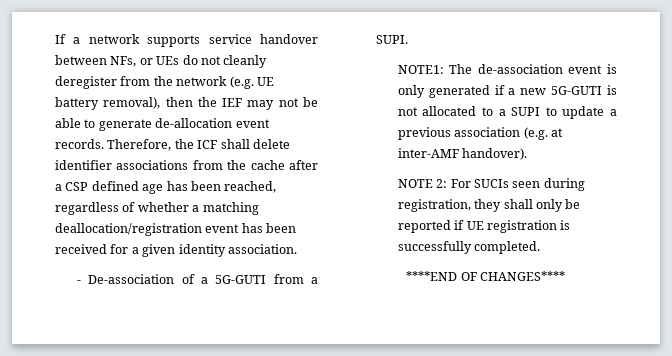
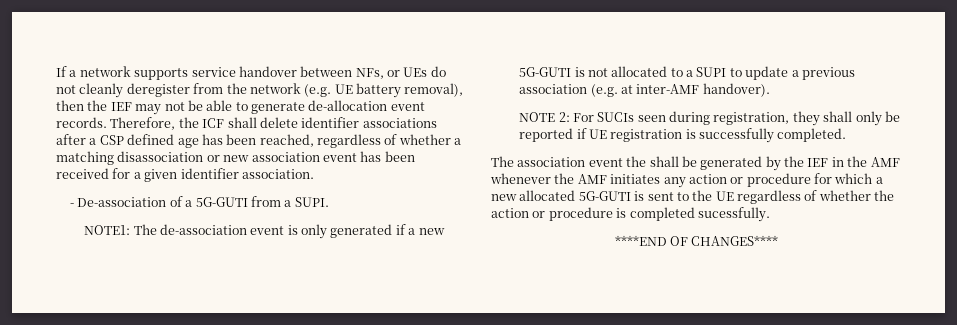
- Therefore, the ICF shall delete identifier associations from the cache after a CSP defined age has been reached, regardless of whether a matching deallocation/registration event has been received for a given identity association.
+ Therefore, the ICF shall delete identifier associations after a CSP defined age has been reached, regardless of whether a matching disassociation or new association event has been received for a given identifier association.
+ The association event the shall be generated by the IEF in the AMF whenever the AMF initiates any action or procedure for which a new allocated 5G-GUTI is sent to the UE regardless of whether the action or procedure is completed sucessfully.

